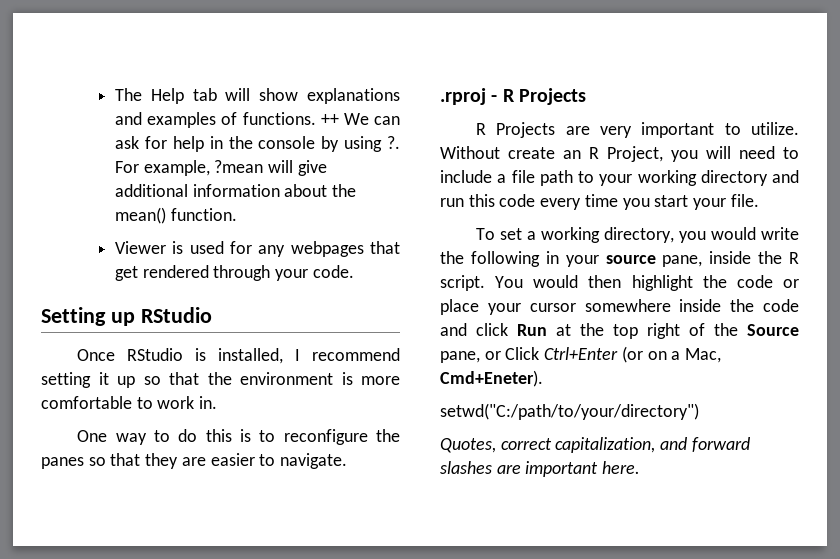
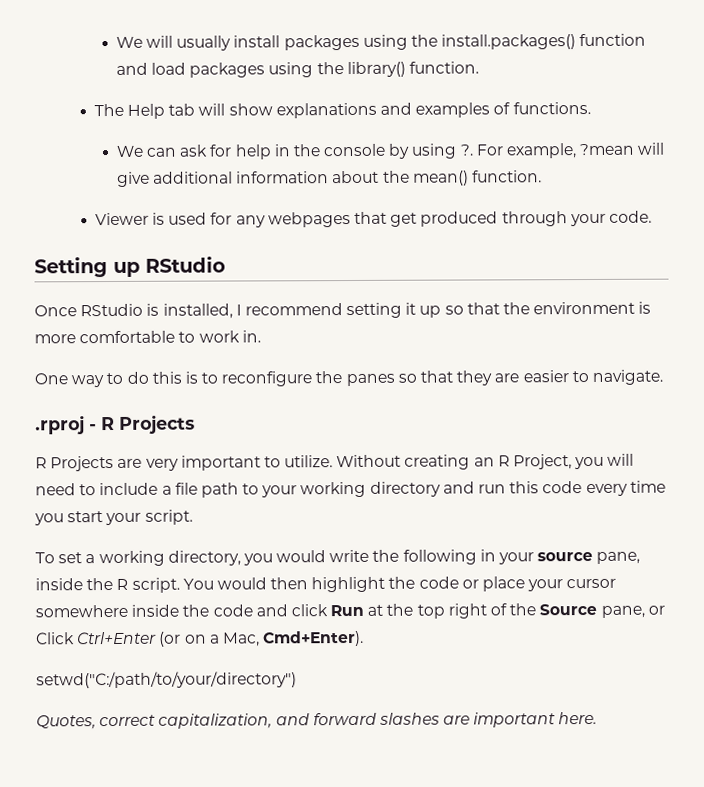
+ We will usually install packages using the install.packages() function and load packages using the library() function.
- The Help tab will show explanations and examples of functions. ++ We can ask for help in the console by using ?.
+ The Help tab will show explanations and examples of functions.
+ We can ask for help in the console by using ?.
- Viewer is used for any webpages that get rendered through your code.
+ Viewer is used for any webpages that get produced through your code.
- Without create an R Project, you will need to include a file path to your working directory and run this code every time you start your file.
+ Without creating an R Project, you will need to include a file path to your working directory and run this code every time you start your script.
- You would then highlight the code or place your cursor somewhere inside the code and click Run at the top right of the Source pane, or Click Ctrl+Enter (or on a Mac, Cmd+Eneter).
+ You would then highlight the code or place your cursor somewhere inside the code and click Run at the top right of the Source pane, or Click Ctrl+Enter (or on a Mac, Cmd+Enter).

